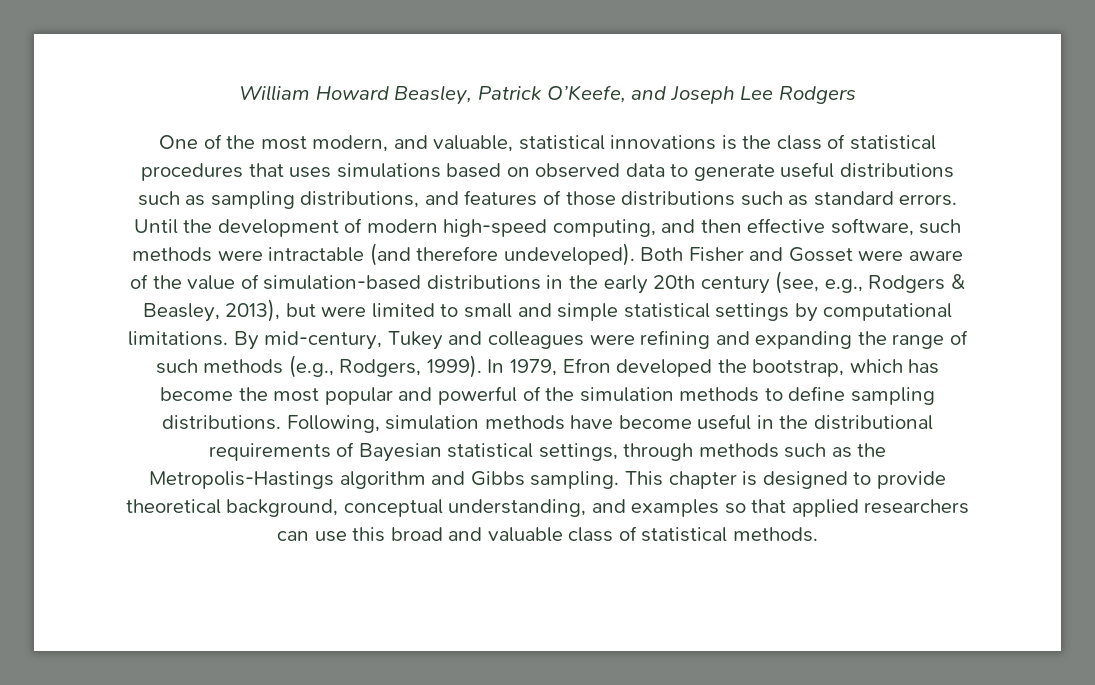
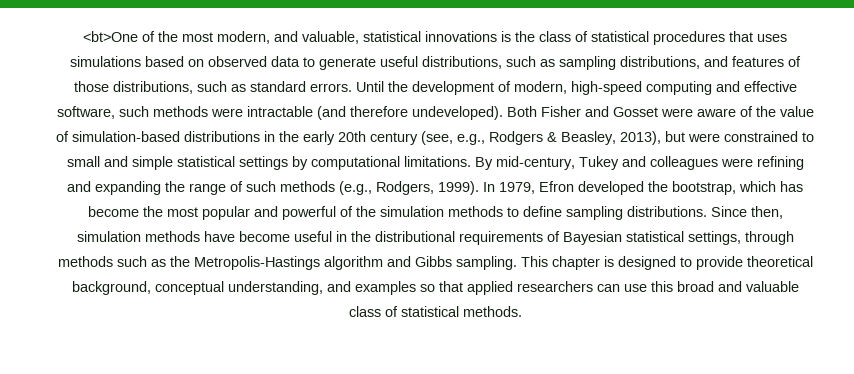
- William Howard Beasley, Patrick O’Keefe, and Joseph Lee Rodgers
- One of the most modern, and valuable, statistical innovations is the class of statistical procedures that uses simulations based on observed data to generate useful distributions such as sampling distributions, and features of those distributions such as standard errors.
+ <bt>One of the most modern, and valuable, statistical innovations is the class of statistical procedures that uses simulations based on observed data to generate useful distributions, such as sampling distributions, and features of those distributions, such as standard errors.
- Until the development of modern high-speed computing, and then effective software, such methods were intractable (and therefore undeveloped).
+ Until the development of modern, high-speed computing and effective software, such methods were intractable (and therefore undeveloped).
- Both Fisher and Gosset were aware of the value of simulation-based distributions in the early 20th century (see, e.g., Rodgers & Beasley, 2013), but were limited to small and simple statistical settings by computational limitations.
+ Both Fisher and Gosset were aware of the value of simulation-based distributions in the early 20th century (see, e.g., Rodgers & Beasley, 2013), but were constrained to small and simple statistical settings by computational limitations.
- Following, simulation methods have become useful in the distributional requirements of Bayesian statistical settings, through methods such as the Metropolis-Hastings algorithm and Gibbs sampling.
+ Since then, simulation methods have become useful in the distributional requirements of Bayesian statistical settings, through methods such as the Metropolis-Hastings algorithm and Gibbs sampling.

